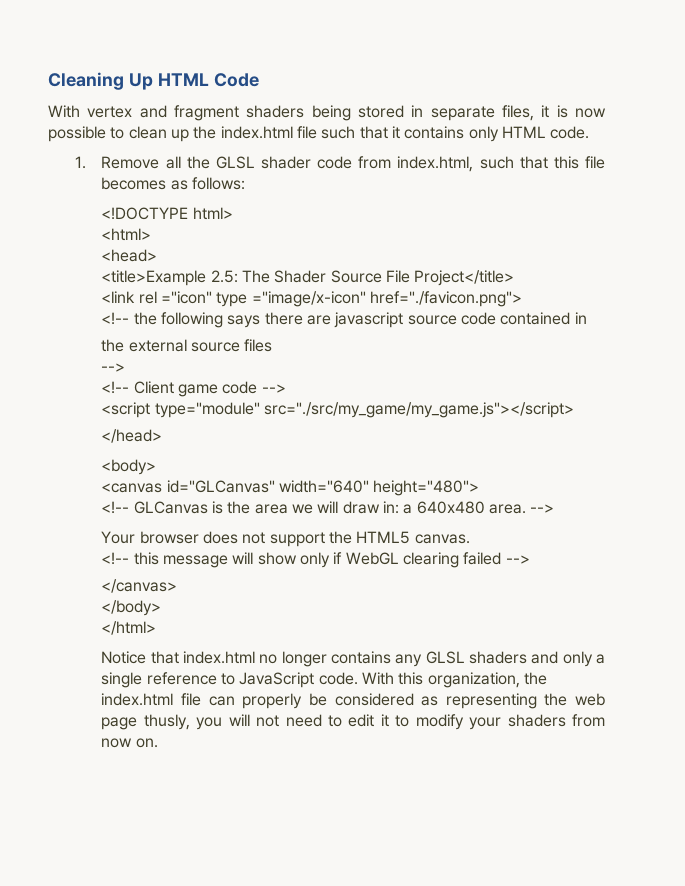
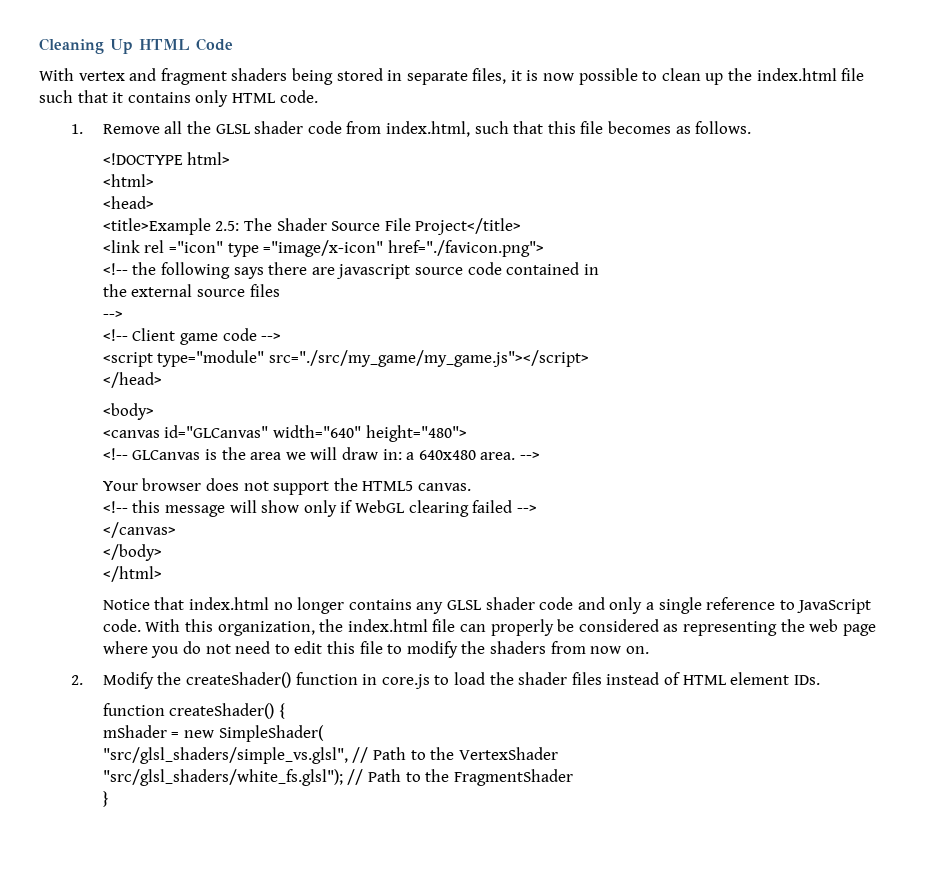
- 1. Remove all the GLSL shader code from index.html, such that this file becomes as follows:
+ 1. Remove all the GLSL shader code from index.html, such that this file becomes as follows.
- Notice that index.html no longer contains any GLSL shaders and only a single reference to JavaScript code.
+ Notice that index.html no longer contains any GLSL shader code and only a single reference to JavaScript code.
- With this organization, the index.html file can properly be considered as representing the web page thusly, you will not need to edit it to modify your shaders from now on.
+ With this organization, the index.html file can properly be considered as representing the web page where you do not need to edit this file to modify the shaders from now on.
+ 2. Modify the createShader() function in core.js to load the shader files instead of HTML element IDs.
+ function createShader() {
+ mShader = new SimpleShader(
+ "src/glsl_shaders/simple_vs.glsl", // Path to the VertexShader
+ "src/glsl_shaders/white_fs.glsl"); // Path to the FragmentShader
+ }

